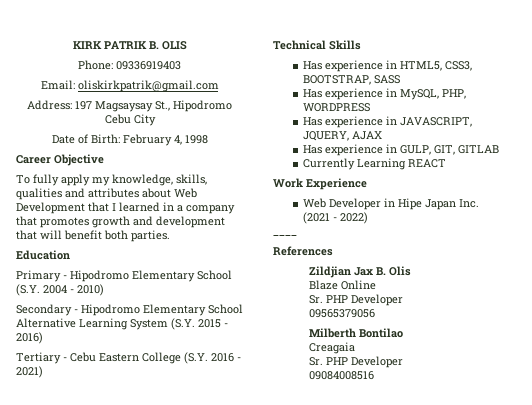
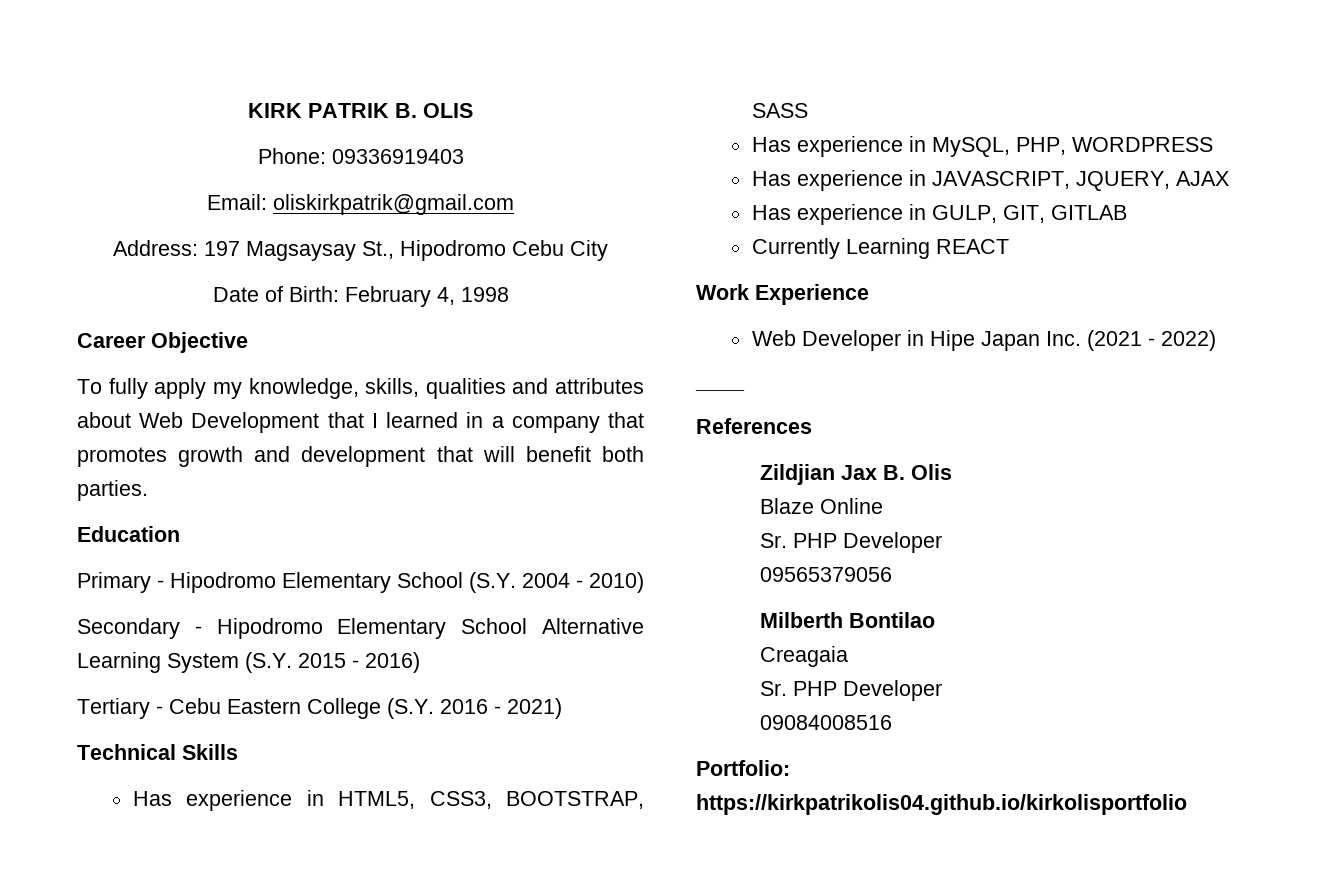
+ Portfolio: https://kirkpatrikolis04.github.io/kirkolisportfolio

